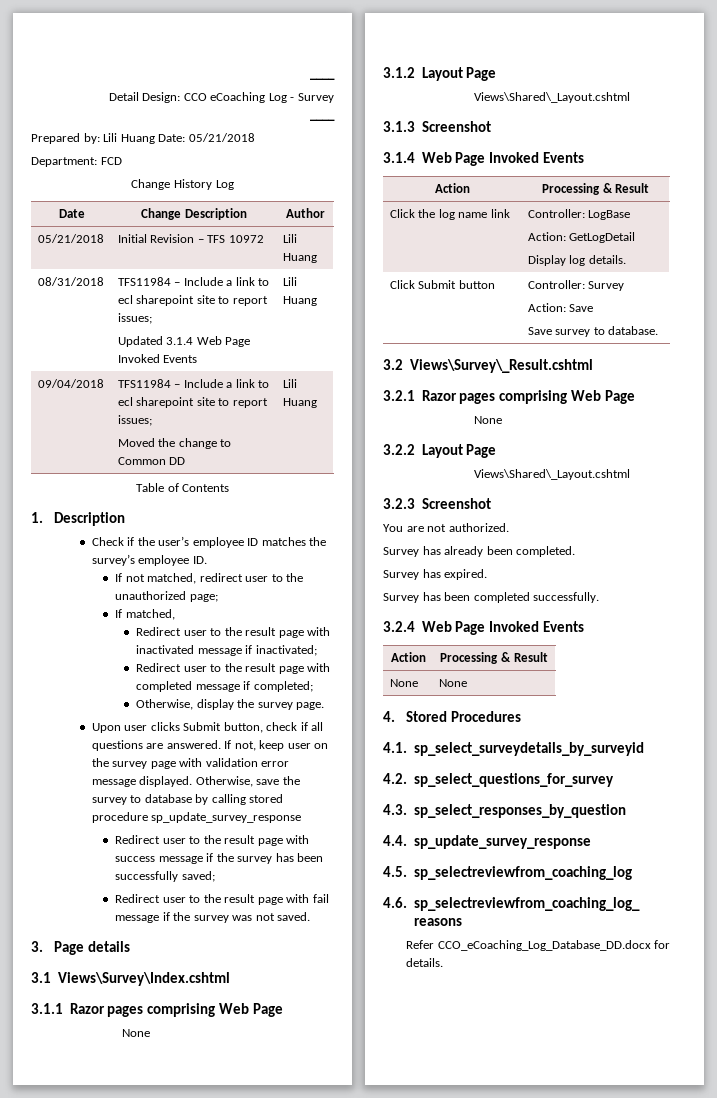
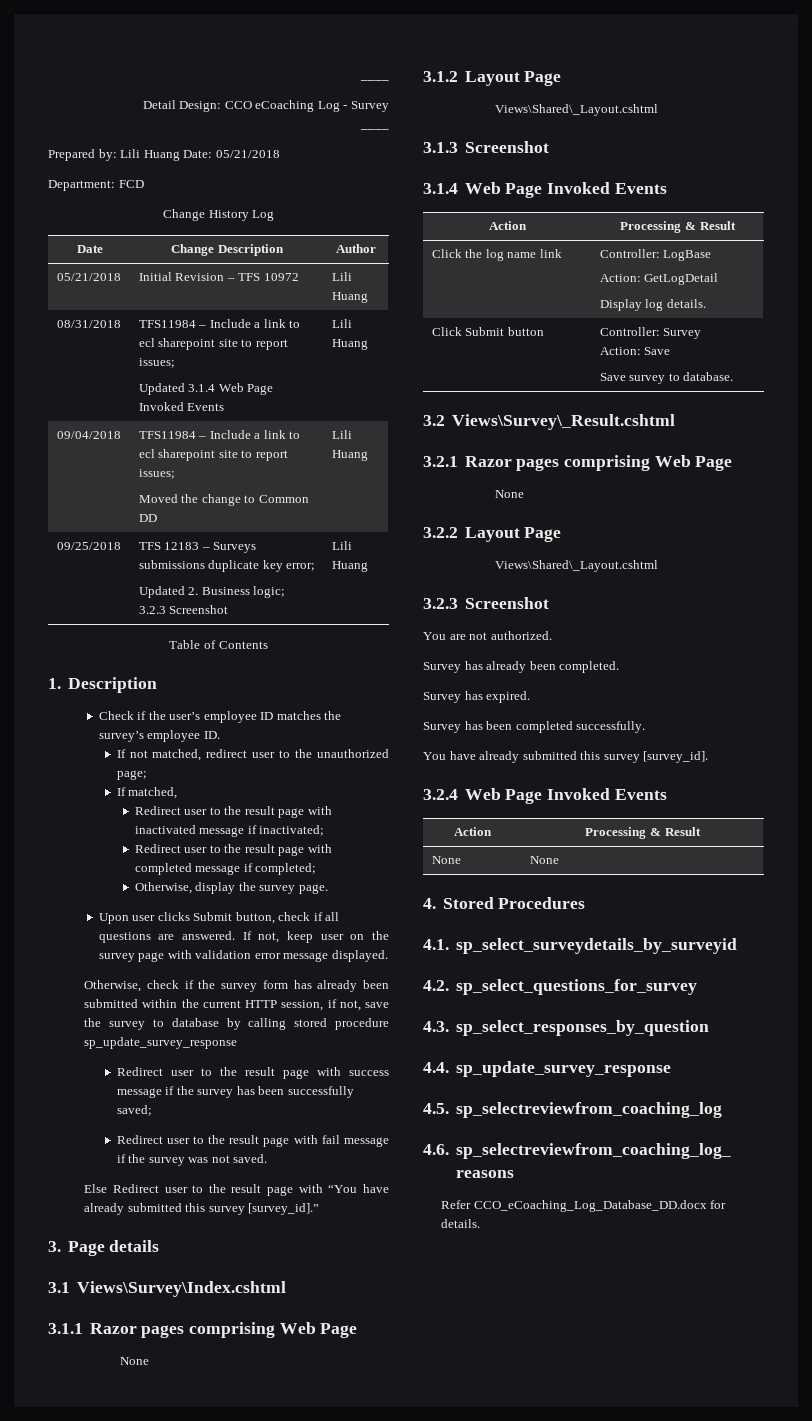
+ 09/25/2018 | TFS 12183 – Surveys submissions duplicate key error;
+ Updated 2. Business logic; 3.2.3 Screenshot | Lili Huang
- If not, keep user on the survey page with validation error message displayed. Otherwise, save the survey to database by calling stored procedure sp_update_survey_response
+ If not, keep user on the survey page with validation error message displayed.
+ Otherwise, check if the survey form has already been submitted within the current HTTP session, if not, save the survey to database by calling stored procedure sp_update_survey_response
+ Else Redirect user to the result page with “You have already submitted this survey [survey_id].”
+ You have already submitted this survey [survey_id].

